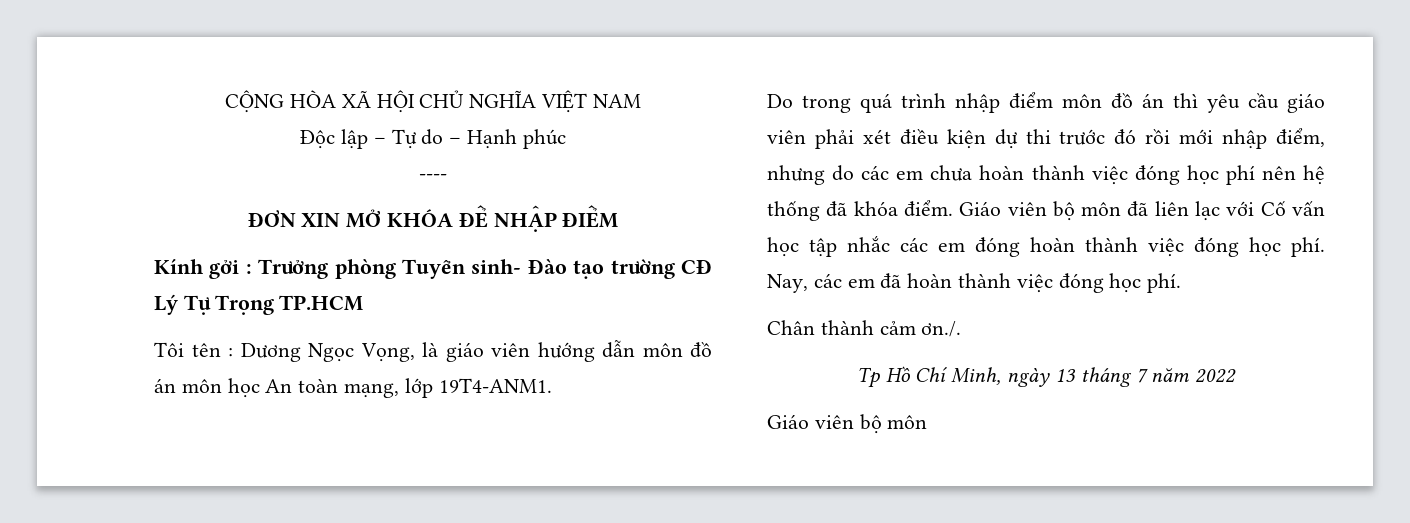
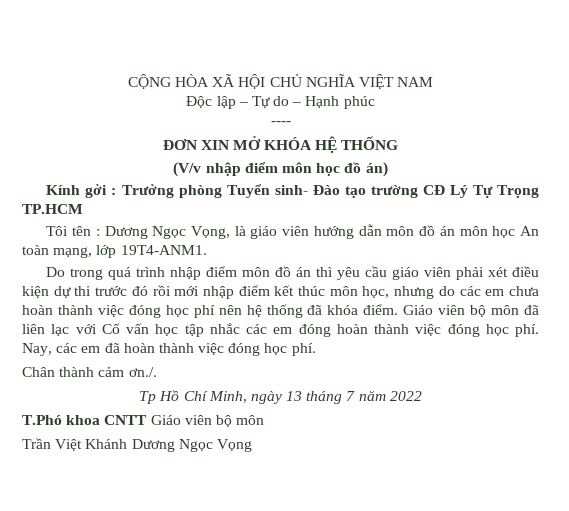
- ĐƠN XIN MỞ KHÓA ĐỂ NHẬP ĐIỂM
+ ĐƠN XIN MỞ KHÓA HỆ THỐNG
+ (V/v nhập điểm môn học đồ án)
- Do trong quá trình nhập điểm môn đồ án thì yêu cầu giáo viên phải xét điều kiện dự thi trước đó rồi mới nhập điểm, nhưng do các em chưa hoàn thành việc đóng học phí nên hệ thống đã khóa điểm.
+ Do trong quá trình nhập điểm môn đồ án thì yêu cầu giáo viên phải xét điều kiện dự thi trước đó rồi mới nhập điểm kết thúc môn học, nhưng do các em chưa hoàn thành việc đóng học phí nên hệ thống đã khóa điểm.
  Tp Hồ Chí Minh, ngày 13 tháng 7 năm 2022
- Giáo viên bộ môn
+ T.Phó khoa CNTT Giáo viên bộ môn
+ Trần Việt Khánh Dương Ngọc Vọng

